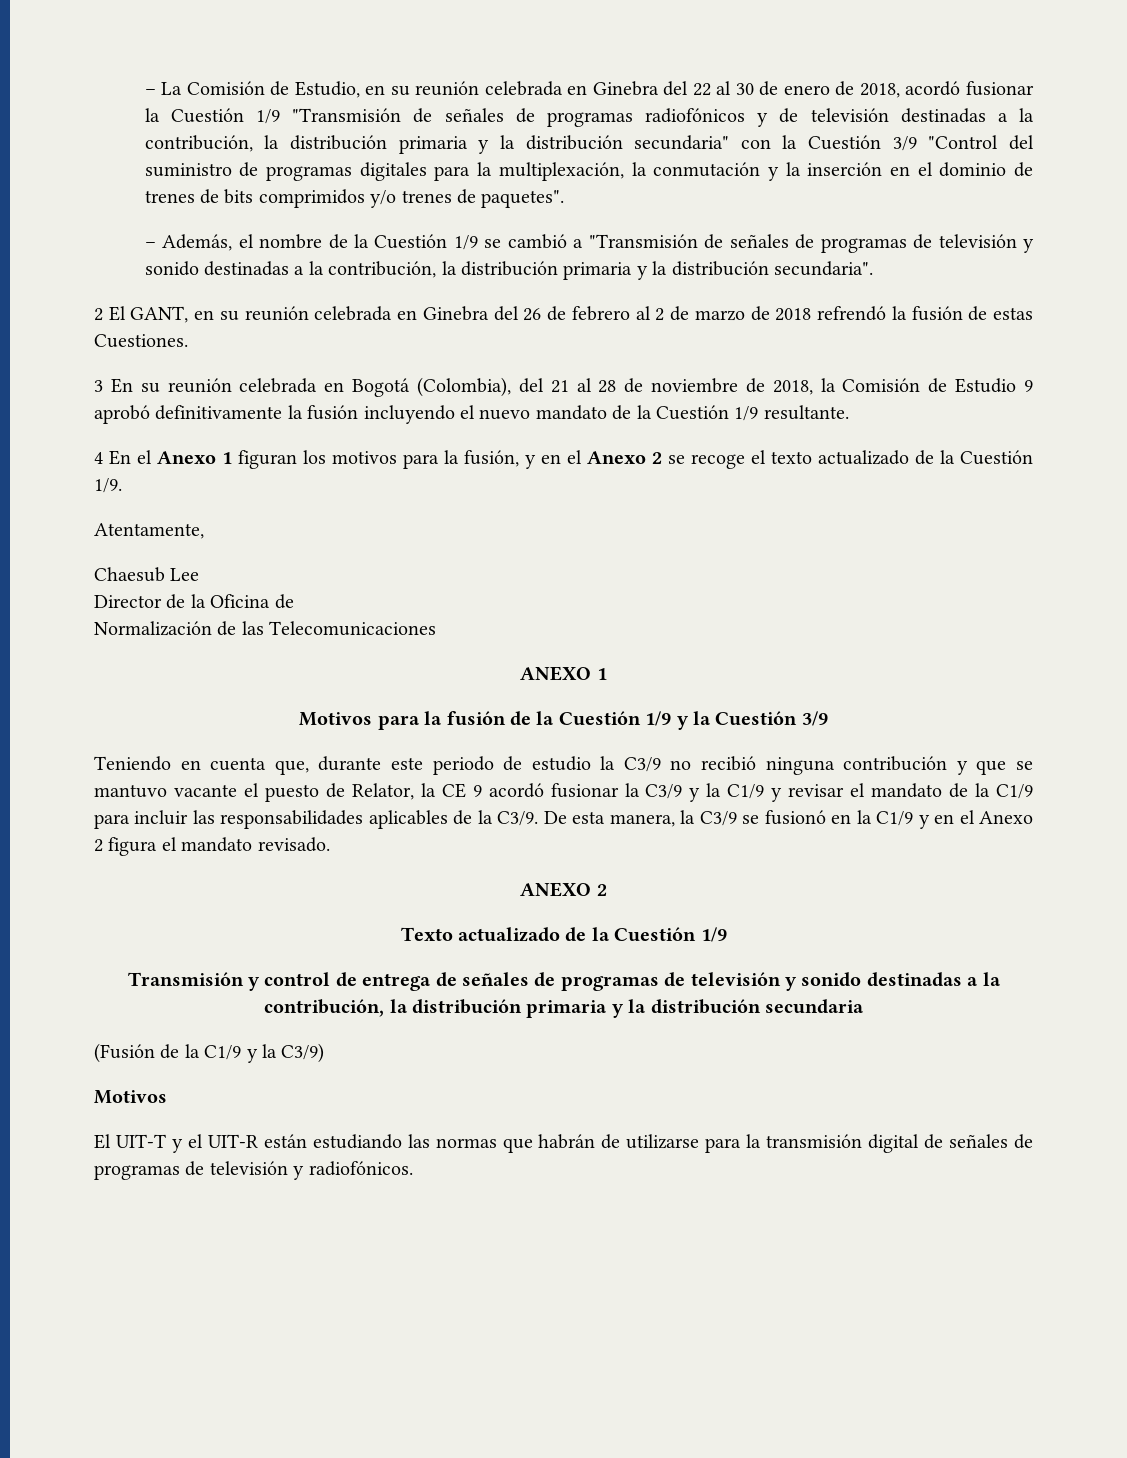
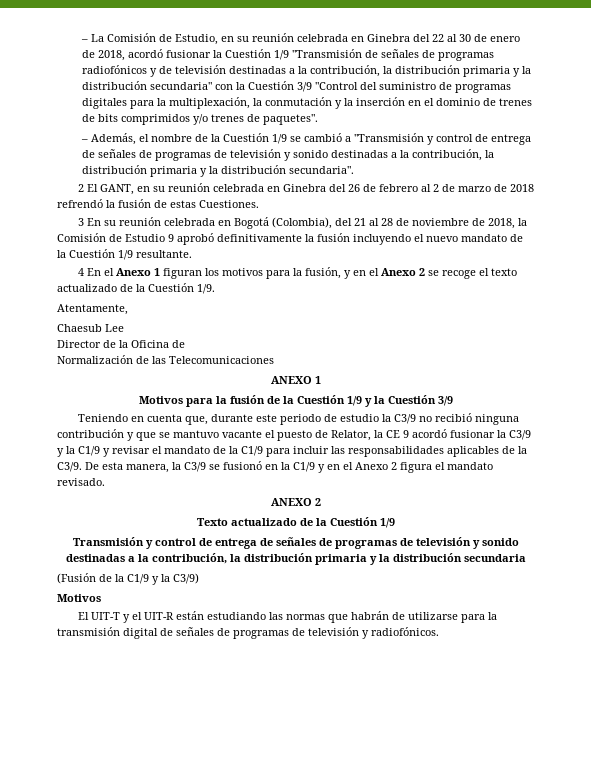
- – Además, el nombre de la Cuestión 1/9 se cambió a "Transmisión de señales de programas de televisión y sonido destinadas a la contribución, la distribución primaria y la distribución secundaria".
+ – Además, el nombre de la Cuestión 1/9 se cambió a "Transmisión y control de entrega de señales de programas de televisión y sonido destinadas a la contribución, la distribución primaria y la distribución secundaria".

